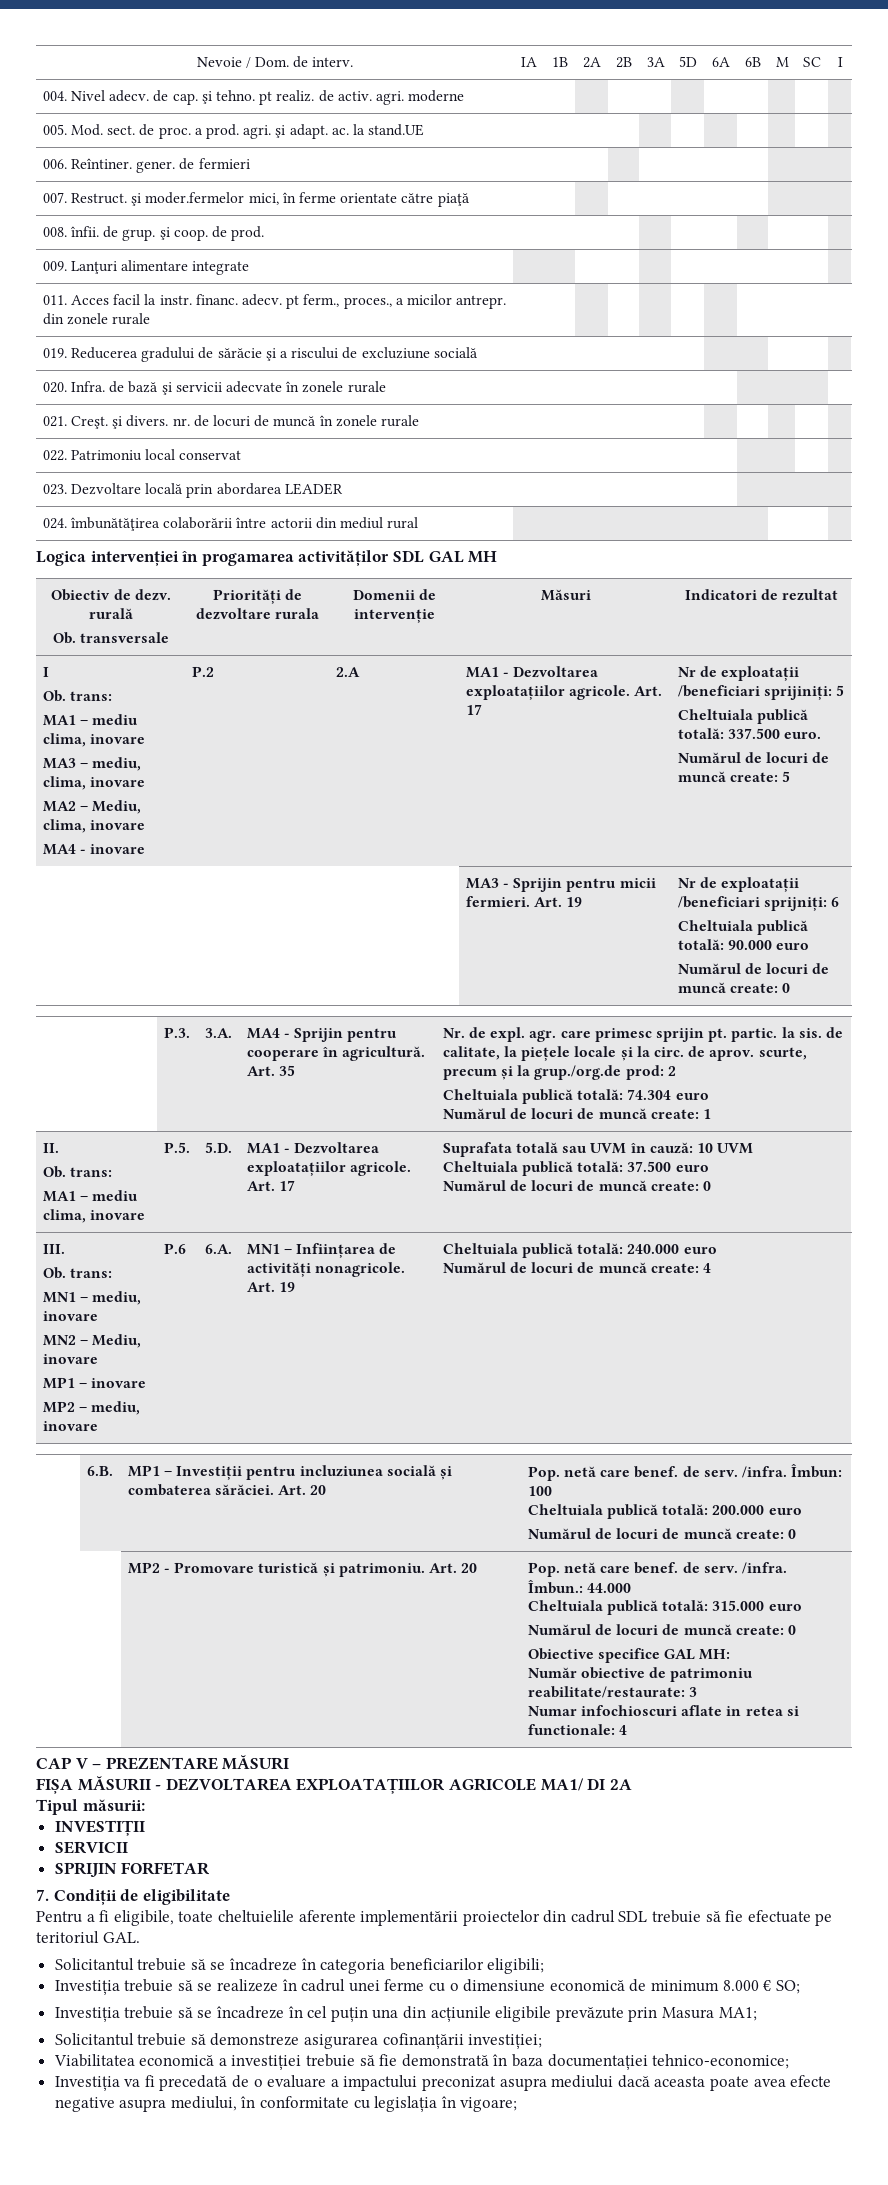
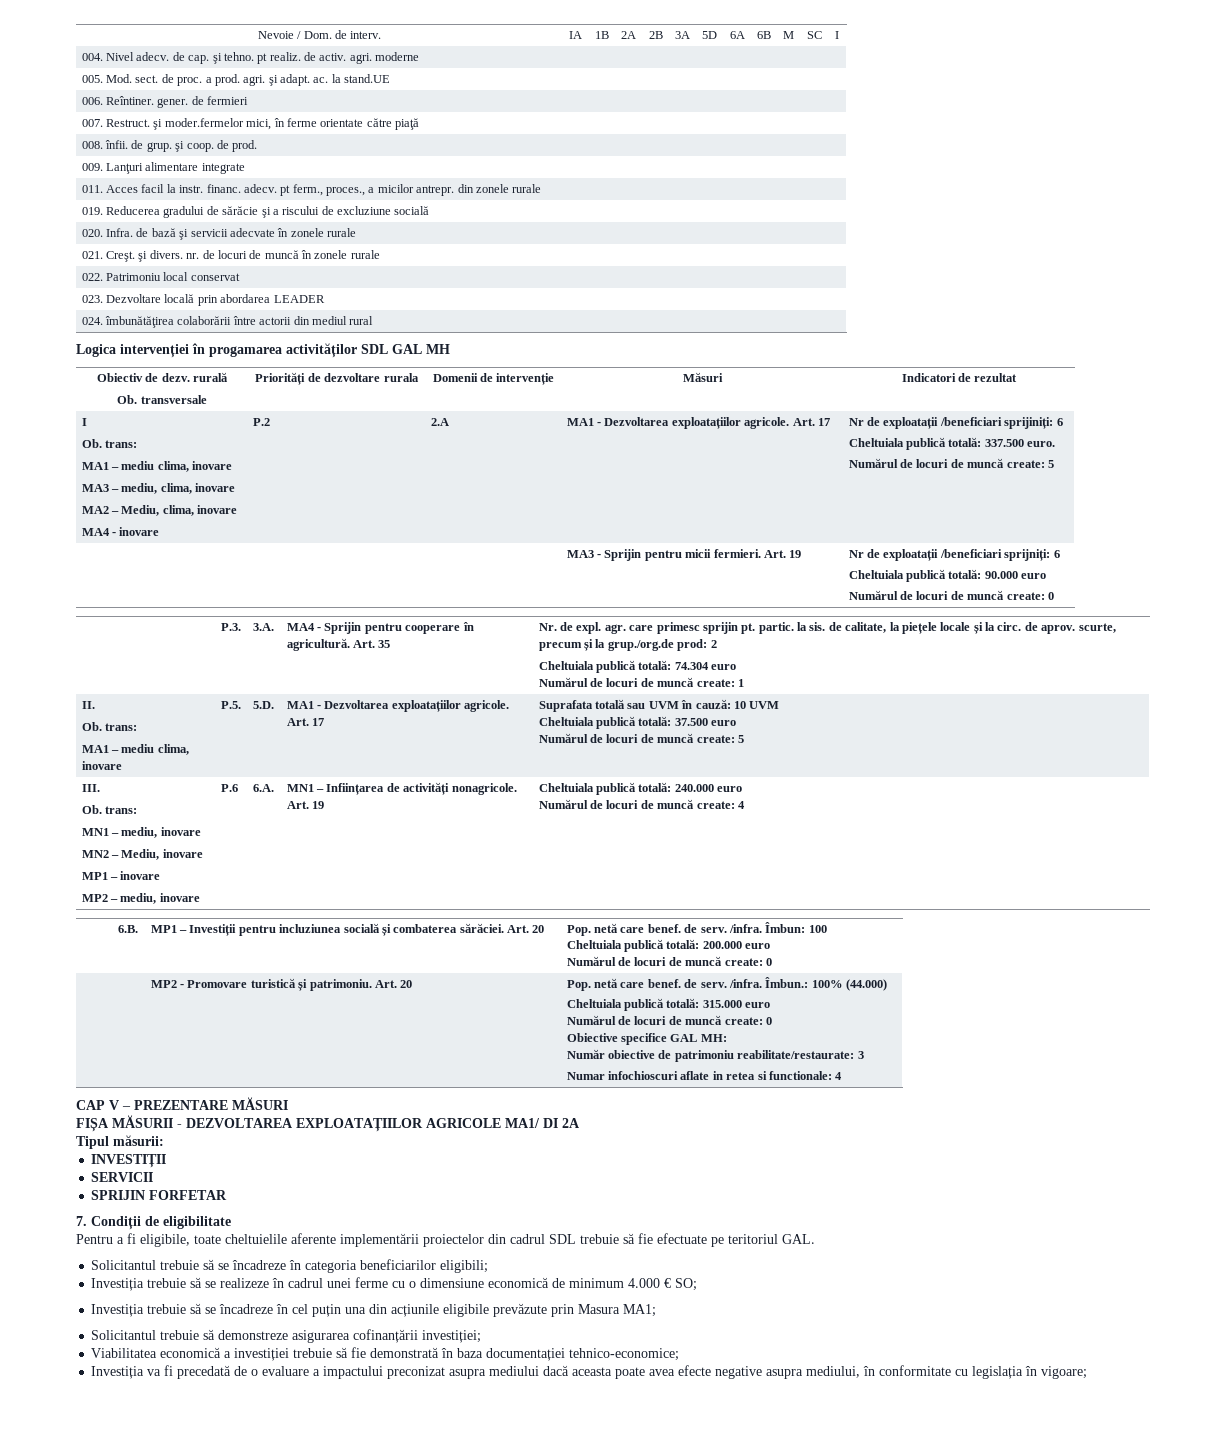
- Nr de exploatații /beneficiari sprijiniți: 5
+ Nr de exploatații /beneficiari sprijiniți: 6
  II.
  Ob. trans:
  MA1 – mediu clima, inovare | P.5. | 5.D. | MA1 - Dezvoltarea exploatațiilor agricole. Art. 17 | Suprafata totală sau UVM în cauză: 10 UVM
  Cheltuiala publică totală: 37.500 euro
- Numărul de locuri de muncă create: 0
+ Numărul de locuri de muncă create: 5
- Îmbun.: 44.000
+ Îmbun.: 100% (44.000)
- Investiția trebuie să se realizeze în cadrul unei ferme cu o dimensiune economică de minimum 8.000 € SO;
+ Investiția trebuie să se realizeze în cadrul unei ferme cu o dimensiune economică de minimum 4.000 € SO;

